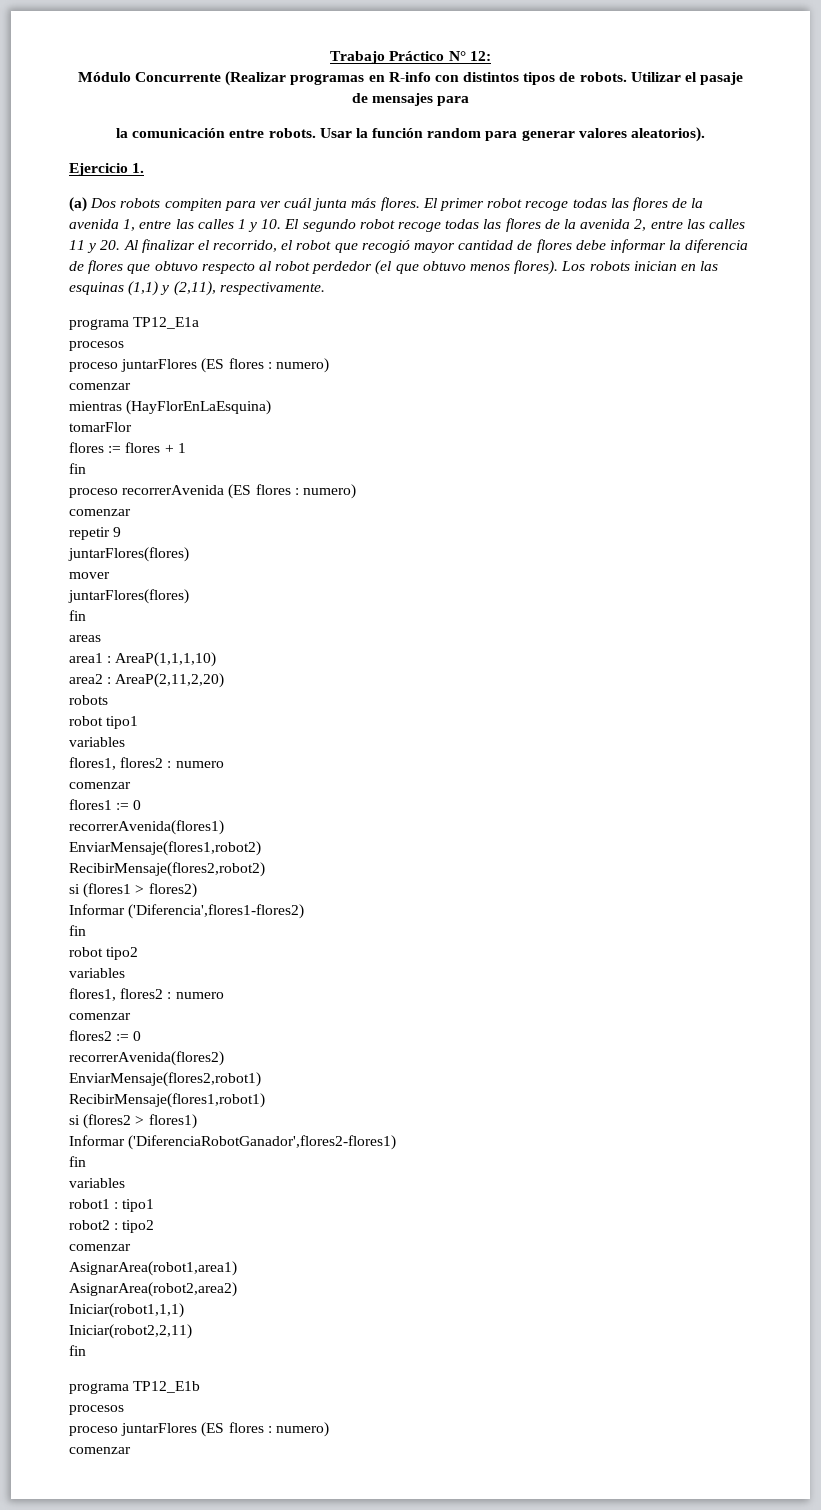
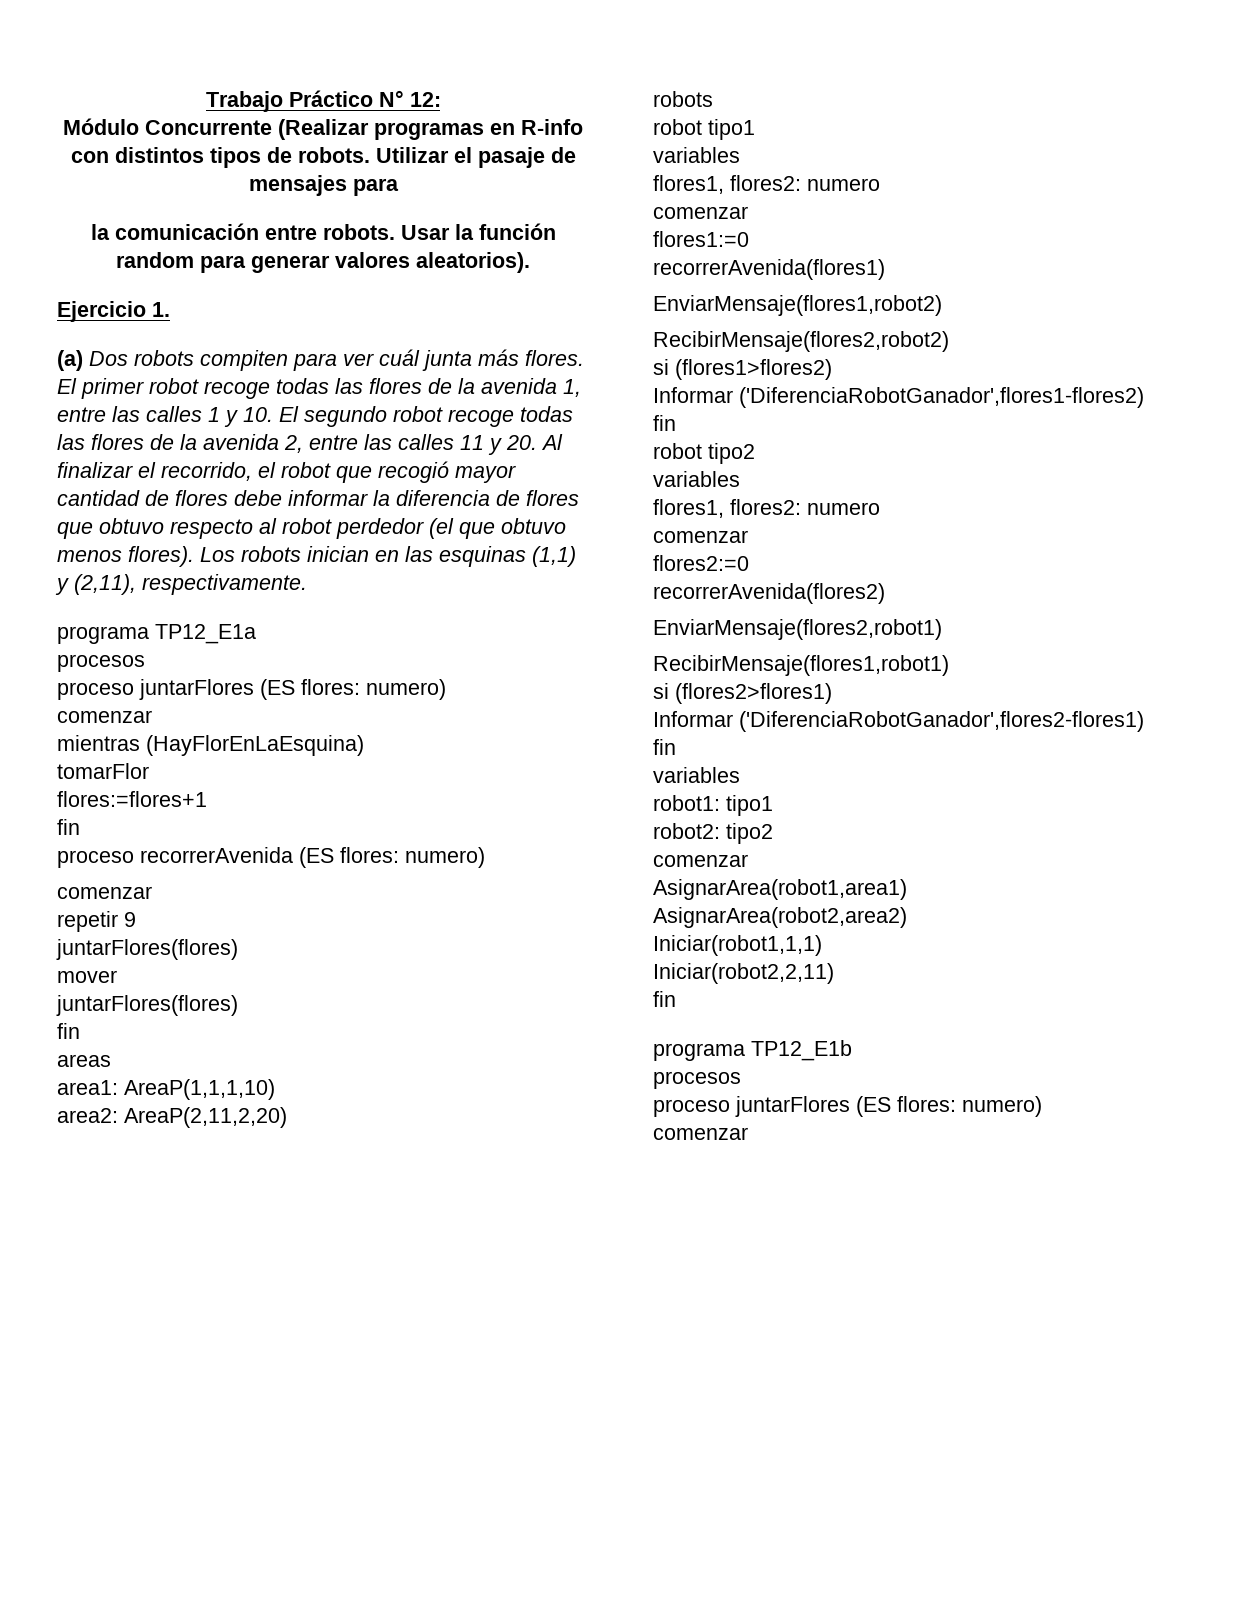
  programa TP12_E1a
  procesos
- proceso juntarFlores (ES flores : numero)
+ proceso juntarFlores (ES flores: numero)
- flores := flores + 1
+ flores:=flores+1
- proceso recorrerAvenida (ES flores : numero)
+ proceso recorrerAvenida (ES flores: numero)
- area1 : AreaP(1,1,1,10)
+ area1: AreaP(1,1,1,10)
- area2 : AreaP(2,11,2,20)
+ area2: AreaP(2,11,2,20)
  robot tipo1
  variables
- flores1, flores2 : numero
+ flores1, flores2: numero
  comenzar
- flores1 := 0
+ flores1:=0
- si (flores1 > flores2)
- Informar ('Diferencia',flores1-flores2)
+ si (flores1>flores2)
+ Informar ('DiferenciaRobotGanador',flores1-flores2)
  robot tipo2
  variables
- flores1, flores2 : numero
+ flores1, flores2: numero
  comenzar
- flores2 := 0
+ flores2:=0
- si (flores2 > flores1)
+ si (flores2>flores1)
- robot1 : tipo1
- robot2 : tipo2
+ robot1: tipo1
+ robot2: tipo2
  programa TP12_E1b
  procesos
- proceso juntarFlores (ES flores : numero)
+ proceso juntarFlores (ES flores: numero)

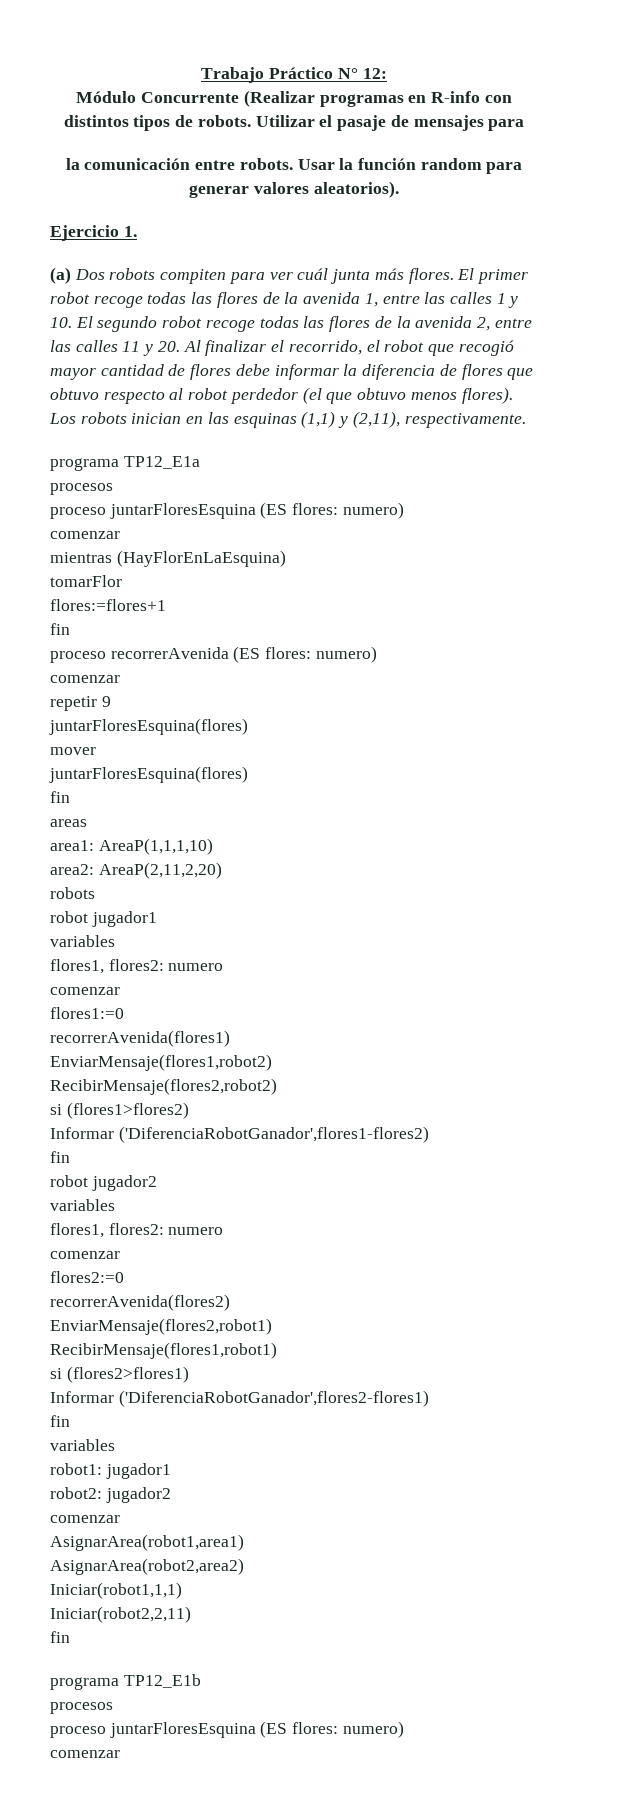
  programa TP12_E1a
  procesos
- proceso juntarFlores (ES flores: numero)
+ proceso juntarFloresEsquina (ES flores: numero)
  repetir 9
- juntarFlores(flores)
+ juntarFloresEsquina(flores)
  mover
- juntarFlores(flores)
+ juntarFloresEsquina(flores)
- robot tipo1
+ robot jugador1
- robot tipo2
+ robot jugador2
- robot1: tipo1
+ robot1: jugador1
- robot2: tipo2
+ robot2: jugador2
  programa TP12_E1b
  procesos
- proceso juntarFlores (ES flores: numero)
+ proceso juntarFloresEsquina (ES flores: numero)

